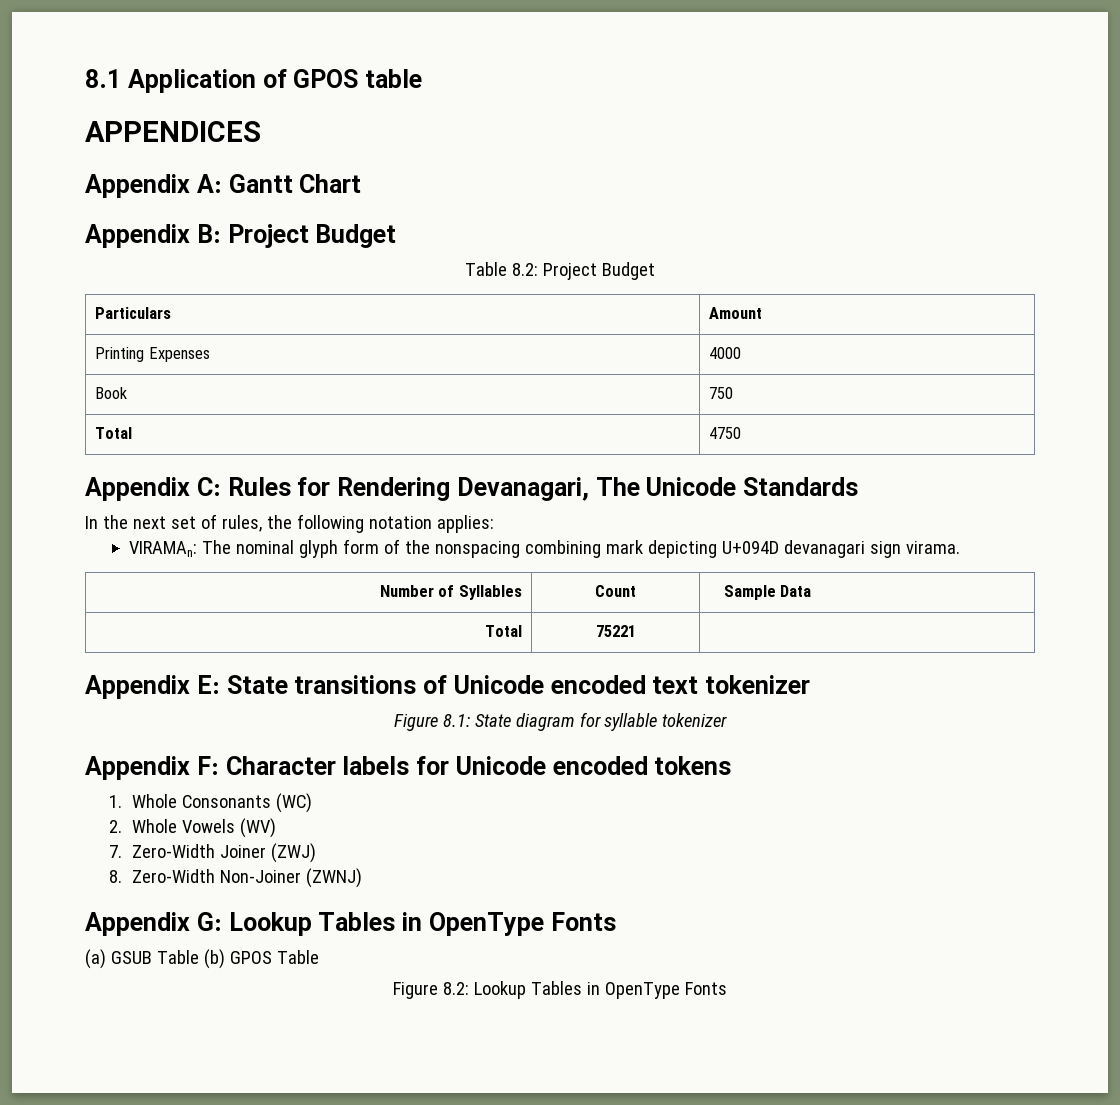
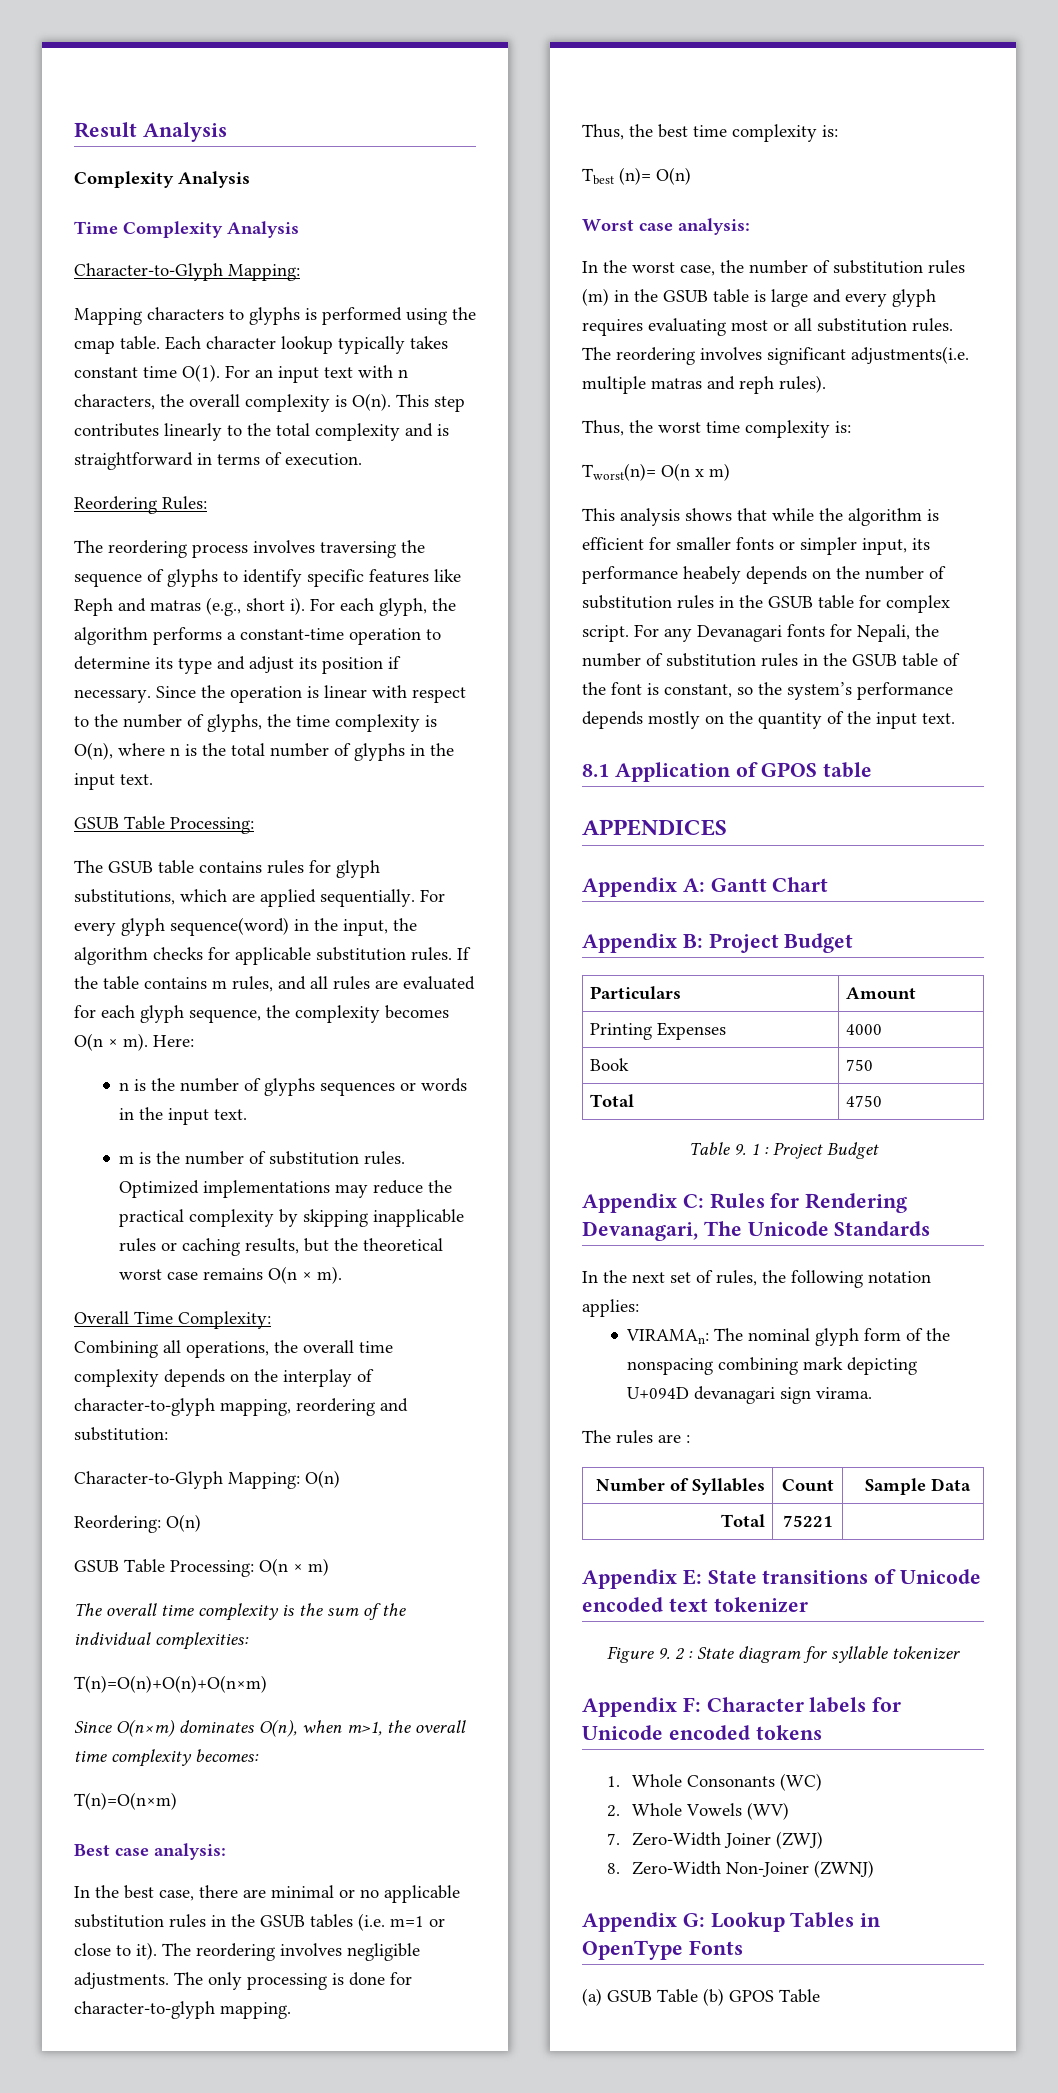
+ Result Analysis
+ Complexity Analysis
+ Time Complexity Analysis
+ Character-to-Glyph Mapping:
+ Mapping characters to glyphs is performed using the cmap table. Each character lookup typically takes constant time O(1). For an input text with n characters, the overall complexity is O(n). This step contributes linearly to the total complexity and is straightforward in terms of execution.
+ Reordering Rules:
+ The reordering process involves traversing the sequence of glyphs to identify specific features like Reph and matras (e.g., short i). For each glyph, the algorithm performs a constant-time operation to determine its type and adjust its position if necessary. Since the operation is linear with respect to the number of glyphs, the time complexity is O(n), where n is the total number of glyphs in the input text.
+ GSUB Table Processing:
+ The GSUB table contains rules for glyph substitutions, which are applied sequentially. For every glyph sequence(word) in the input, the algorithm checks for applicable substitution rules. If the table contains m rules, and all rules are evaluated for each glyph sequence, the complexity becomes O(n × m). Here:
+ n is the number of glyphs sequences or words in the input text.
+ m is the number of substitution rules. Optimized implementations may reduce the practical complexity by skipping inapplicable rules or caching results, but the theoretical worst case remains O(n × m).
+ Overall Time Complexity:
+ Combining all operations, the overall time complexity depends on the interplay of character-to-glyph mapping, reordering and substitution:
+ Character-to-Glyph Mapping: O(n)
+ Reordering: O(n)
+ GSUB Table Processing: O(n × m)
+ The overall time complexity is the sum of the individual complexities:
+ T(n)=O(n)+O(n)+O(n×m)
+ Since O(n×m) dominates O(n), when m>1, the overall time complexity becomes:
+ T(n)=O(n×m)
+ Best case analysis:
+ In the best case, there are minimal or no applicable substitution rules in the GSUB tables (i.e. m=1 or close to it). The reordering involves negligible adjustments. The only processing is done for character-to-glyph mapping.
+ Thus, the best time complexity is:
+ Tbest (n)= O(n)
+ Worst case analysis:
+ In the worst case, the number of substitution rules (m) in the GSUB table is large and every glyph requires evaluating most or all substitution rules. The reordering involves significant adjustments(i.e. multiple matras and reph rules).
+ Thus, the worst time complexity is:
+ Tworst(n)= O(n x m)
+ This analysis shows that while the algorithm is efficient for smaller fonts or simpler input, its performance heabely depends on the number of substitution rules in the GSUB table for complex script. For any Devanagari fonts for Nepali, the number of substitution rules in the GSUB table of the font is constant, so the system’s performance depends mostly on the quantity of the input text.
- Table 8.2: Project Budget
+ Table 9. 1 : Project Budget
+ The rules are :
- Figure 8.1: State diagram for syllable tokenizer
+ Figure 9. 2 : State diagram for syllable tokenizer
- Figure 8.2: Lookup Tables in OpenType Fonts

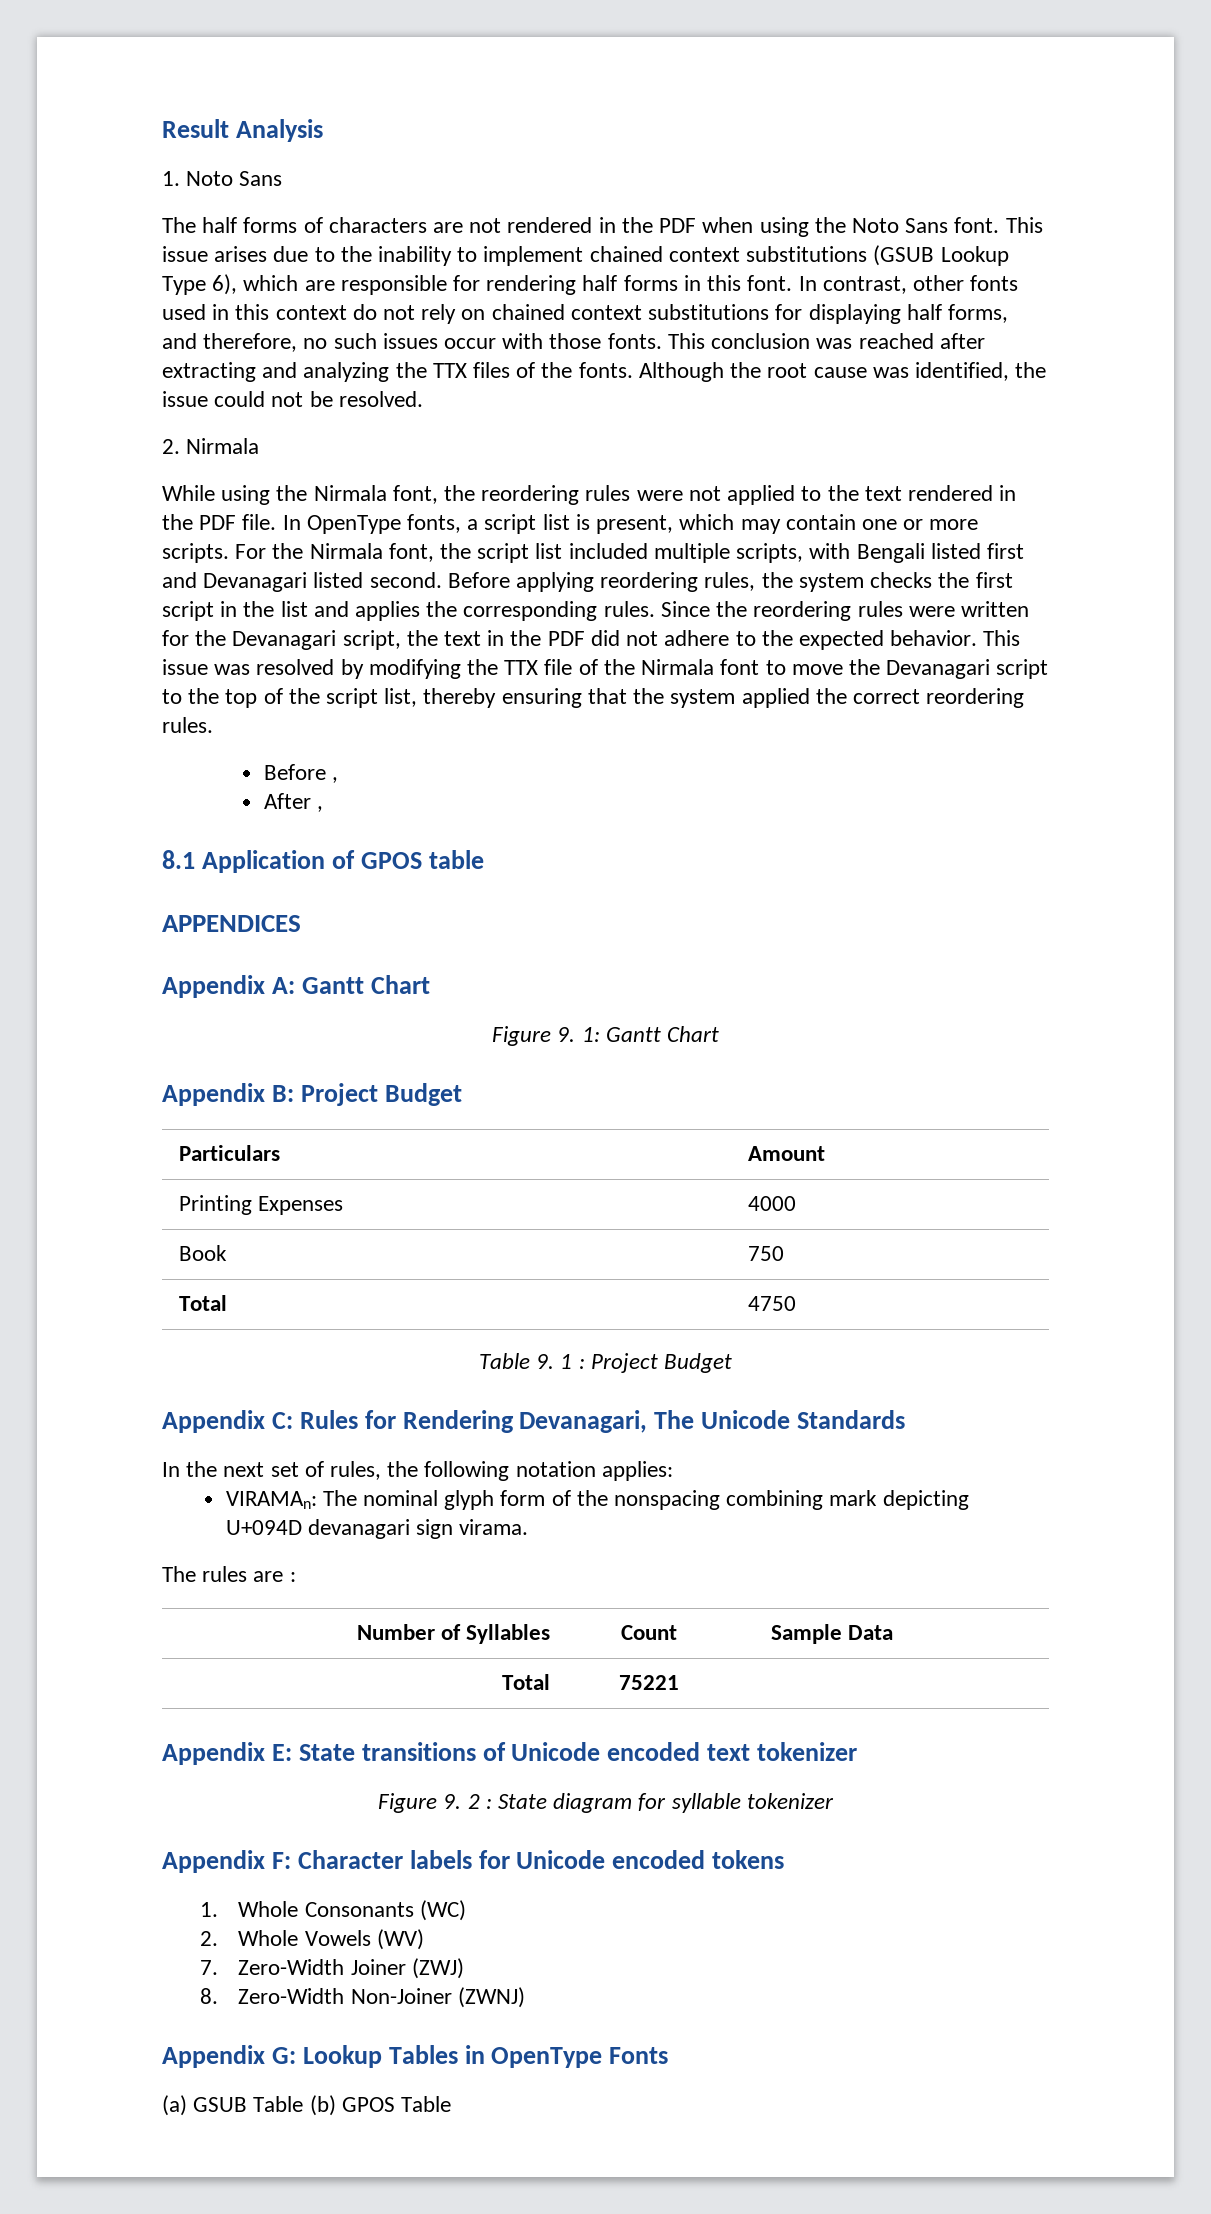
  Result Analysis
- Complexity Analysis
- Time Complexity Analysis
- Character-to-Glyph Mapping:
- Mapping characters to glyphs is performed using the cmap table. Each character lookup typically takes constant time O(1). For an input text with n characters, the overall complexity is O(n). This step contributes linearly to the total complexity and is straightforward in terms of execution.
- Reordering Rules:
- The reordering process involves traversing the sequence of glyphs to identify specific features like Reph and matras (e.g., short i). For each glyph, the algorithm performs a constant-time operation to determine its type and adjust its position if necessary. Since the operation is linear with respect to the number of glyphs, the time complexity is O(n), where n is the total number of glyphs in the input text.
- GSUB Table Processing:
- The GSUB table contains rules for glyph substitutions, which are applied sequentially. For every glyph sequence(word) in the input, the algorithm checks for applicable substitution rules. If the table contains m rules, and all rules are evaluated for each glyph sequence, the complexity becomes O(n × m). Here:
- n is the number of glyphs sequences or words in the input text.
- m is the number of substitution rules. Optimized implementations may reduce the practical complexity by skipping inapplicable rules or caching results, but the theoretical worst case remains O(n × m).
- Overall Time Complexity:
- Combining all operations, the overall time complexity depends on the interplay of character-to-glyph mapping, reordering and substitution:
- Character-to-Glyph Mapping: O(n)
- Reordering: O(n)
- GSUB Table Processing: O(n × m)
- The overall time complexity is the sum of the individual complexities:
- T(n)=O(n)+O(n)+O(n×m)
- Since O(n×m) dominates O(n), when m>1, the overall time complexity becomes:
- T(n)=O(n×m)
- Best case analysis:
- In the best case, there are minimal or no applicable substitution rules in the GSUB tables (i.e. m=1 or close to it). The reordering involves negligible adjustments. The only processing is done for character-to-glyph mapping.
- Thus, the best time complexity is:
- Tbest (n)= O(n)
- Worst case analysis:
- In the worst case, the number of substitution rules (m) in the GSUB table is large and every glyph requires evaluating most or all substitution rules. The reordering involves significant adjustments(i.e. multiple matras and reph rules).
- Thus, the worst time complexity is:
- Tworst(n)= O(n x m)
- This analysis shows that while the algorithm is efficient for smaller fonts or simpler input, its performance heabely depends on the number of substitution rules in the GSUB table for complex script. For any Devanagari fonts for Nepali, the number of substitution rules in the GSUB table of the font is constant, so the system’s performance depends mostly on the quantity of the input text.
+ 1. Noto Sans
+ The half forms of characters are not rendered in the PDF when using the Noto Sans font. This issue arises due to the inability to implement chained context substitutions (GSUB Lookup Type 6), which are responsible for rendering half forms in this font. In contrast, other fonts used in this context do not rely on chained context substitutions for displaying half forms, and therefore, no such issues occur with those fonts. This conclusion was reached after extracting and analyzing the TTX files of the fonts. Although the root cause was identified, the issue could not be resolved.
+ 2. Nirmala
+ While using the Nirmala font, the reordering rules were not applied to the text rendered in the PDF file. In OpenType fonts, a script list is present, which may contain one or more scripts. For the Nirmala font, the script list included multiple scripts, with Bengali listed first and Devanagari listed second. Before applying reordering rules, the system checks the first script in the list and applies the corresponding rules. Since the reordering rules were written for the Devanagari script, the text in the PDF did not adhere to the expected behavior. This issue was resolved by modifying the TTX file of the Nirmala font to move the Devanagari script to the top of the script list, thereby ensuring that the system applied the correct reordering rules.
+ Before ,
+ After ,
+ Figure 9. 1: Gantt Chart

